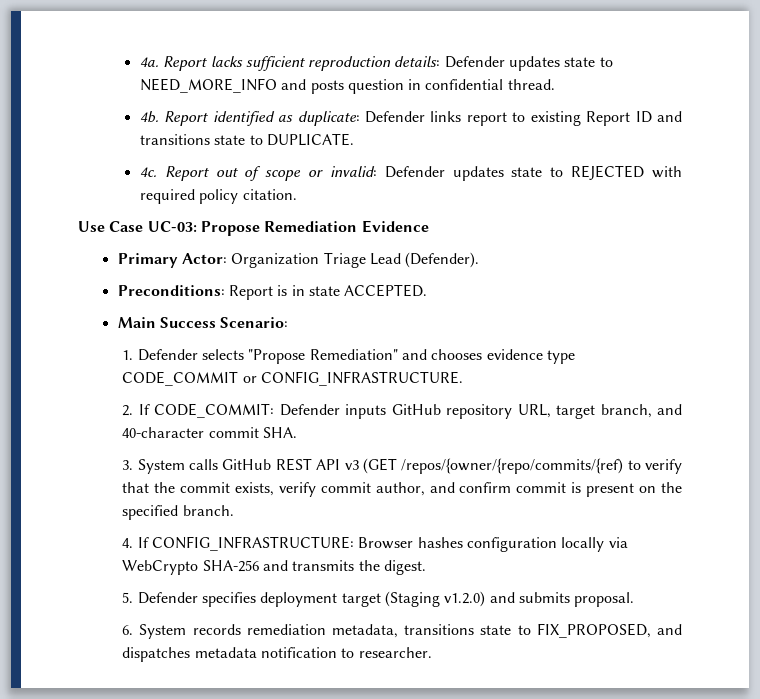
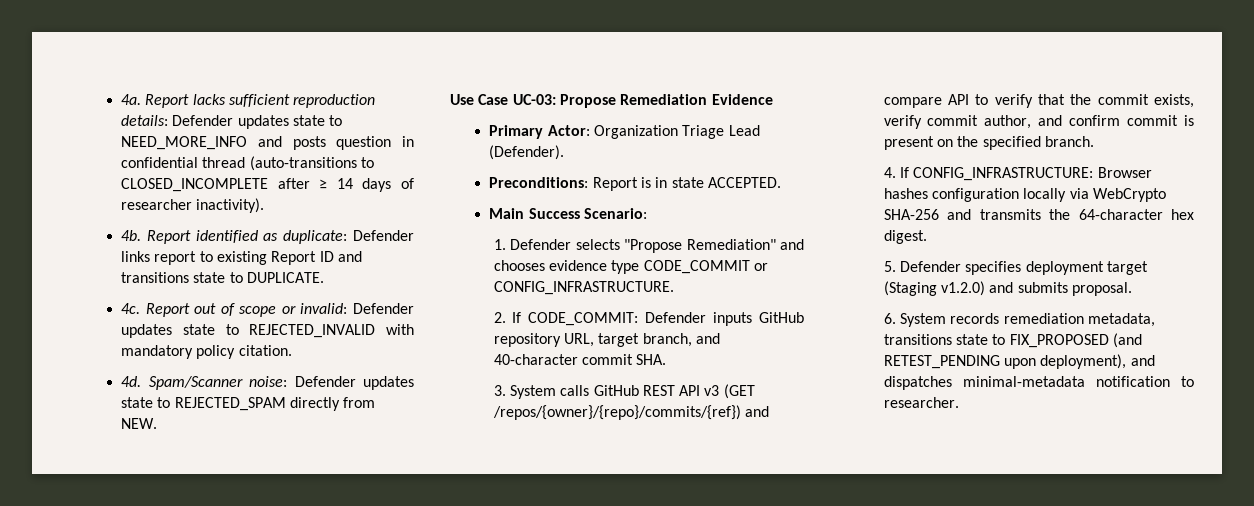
- Report lacks sufficient reproduction details: Defender updates state to NEED_MORE_INFO and posts question in confidential thread.
+ Report lacks sufficient reproduction details: Defender updates state to NEED_MORE_INFO and posts question in confidential thread (auto-transitions to CLOSED_INCOMPLETE after ≥ 14 days of researcher inactivity).
- Report out of scope or invalid: Defender updates state to REJECTED with required policy citation.
+ Report out of scope or invalid: Defender updates state to REJECTED_INVALID with mandatory policy citation.
+ 4d. Spam/Scanner noise: Defender updates state to REJECTED_SPAM directly from NEW.
- 3. System calls GitHub REST API v3 (GET /repos/{owner/{repo/commits/{ref) to verify that the commit exists, verify commit author, and confirm commit is present on the specified branch.
+ 3. System calls GitHub REST API v3 (GET /repos/{owner}/{repo}/commits/{ref}) and compare API to verify that the commit exists, verify commit author, and confirm commit is present on the specified branch.
- 4. If CONFIG_INFRASTRUCTURE: Browser hashes configuration locally via WebCrypto SHA-256 and transmits the digest.
+ 4. If CONFIG_INFRASTRUCTURE: Browser hashes configuration locally via WebCrypto SHA-256 and transmits the 64-character hex digest.
- 6. System records remediation metadata, transitions state to FIX_PROPOSED, and dispatches metadata notification to researcher.
+ 6. System records remediation metadata, transitions state to FIX_PROPOSED (and RETEST_PENDING upon deployment), and dispatches minimal-metadata notification to researcher.

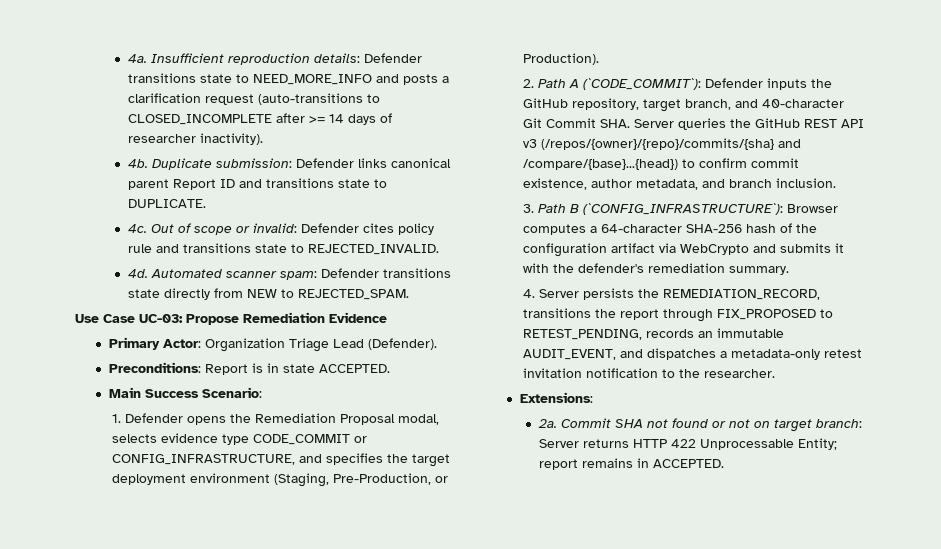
- Report lacks sufficient reproduction details: Defender updates state to NEED_MORE_INFO and posts question in confidential thread (auto-transitions to CLOSED_INCOMPLETE after ≥ 14 days of researcher inactivity).
+ Insufficient reproduction details: Defender transitions state to NEED_MORE_INFO and posts a clarification request (auto-transitions to CLOSED_INCOMPLETE after >= 14 days of researcher inactivity).
- Report identified as duplicate: Defender links report to existing Report ID and transitions state to DUPLICATE.
+ Duplicate submission: Defender links canonical parent Report ID and transitions state to DUPLICATE.
- Report out of scope or invalid: Defender updates state to REJECTED_INVALID with mandatory policy citation.
- 4d. Spam/Scanner noise: Defender updates state to REJECTED_SPAM directly from NEW.
+ Out of scope or invalid: Defender cites policy rule and transitions state to REJECTED_INVALID.
+ 4d. Automated scanner spam: Defender transitions state directly from NEW to REJECTED_SPAM.
- 1. Defender selects "Propose Remediation" and chooses evidence type CODE_COMMIT or CONFIG_INFRASTRUCTURE.
- 2. If CODE_COMMIT: Defender inputs GitHub repository URL, target branch, and 40-character commit SHA.
- 3. System calls GitHub REST API v3 (GET /repos/{owner}/{repo}/commits/{ref}) and compare API to verify that the commit exists, verify commit author, and confirm commit is present on the specified branch.
- 4. If CONFIG_INFRASTRUCTURE: Browser hashes configuration locally via WebCrypto SHA-256 and transmits the 64-character hex digest.
- 5. Defender specifies deployment target (Staging v1.2.0) and submits proposal.
- 6. System records remediation metadata, transitions state to FIX_PROPOSED (and RETEST_PENDING upon deployment), and dispatches minimal-metadata notification to researcher.
+ 1. Defender opens the Remediation Proposal modal, selects evidence type CODE_COMMIT or CONFIG_INFRASTRUCTURE, and specifies the target deployment environment (Staging, Pre-Production, or Production).
+ 2. Path A (`CODE_COMMIT`): Defender inputs the GitHub repository, target branch, and 40-character Git Commit SHA. Server queries the GitHub REST API v3 (/repos/{owner}/{repo}/commits/{sha} and /compare/{base}...{head}) to confirm commit existence, author metadata, and branch inclusion.
+ 3. Path B (`CONFIG_INFRASTRUCTURE`): Browser computes a 64-character SHA-256 hash of the configuration artifact via WebCrypto and submits it with the defender's remediation summary.
+ 4. Server persists the REMEDIATION_RECORD, transitions the report through FIX_PROPOSED to RETEST_PENDING, records an immutable AUDIT_EVENT, and dispatches a metadata-only retest invitation notification to the researcher.
+ Extensions:
+ 2a. Commit SHA not found or not on target branch: Server returns HTTP 422 Unprocessable Entity; report remains in ACCEPTED.

